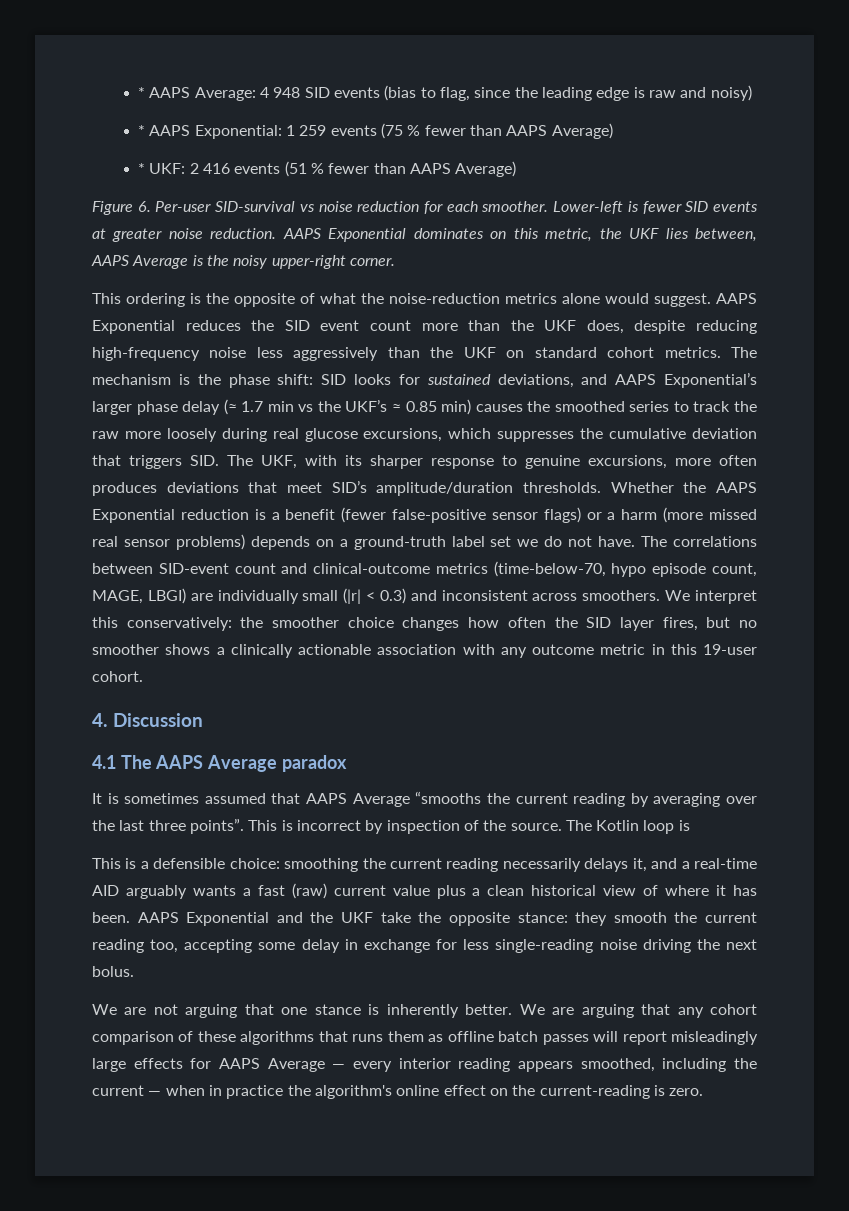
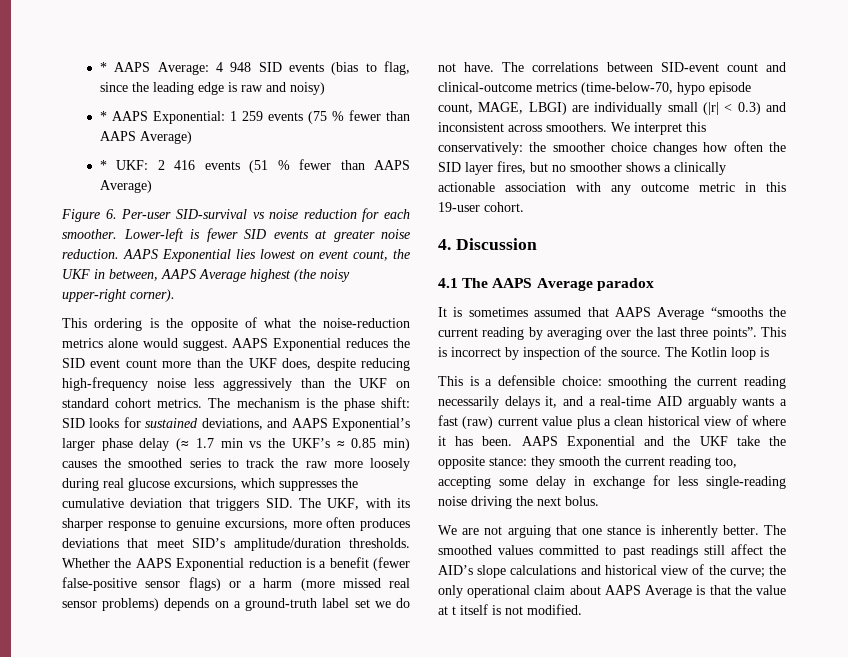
- AAPS Exponential dominates on this metric, the UKF lies between, AAPS Average is the noisy upper-right corner.
+ AAPS Exponential lies lowest on event count, the UKF in between, AAPS Average highest (the noisy upper-right corner).
- We are arguing that any cohort comparison of these algorithms that runs them as offline batch passes will report misleadingly large effects for AAPS Average — every interior reading appears smoothed, including the current — when in practice the algorithm's online effect on the current-reading is zero.
+ The smoothed values committed to past readings still affect the AID’s slope calculations and historical view of the curve; the only operational claim about AAPS Average is that the value at t itself is not modified.

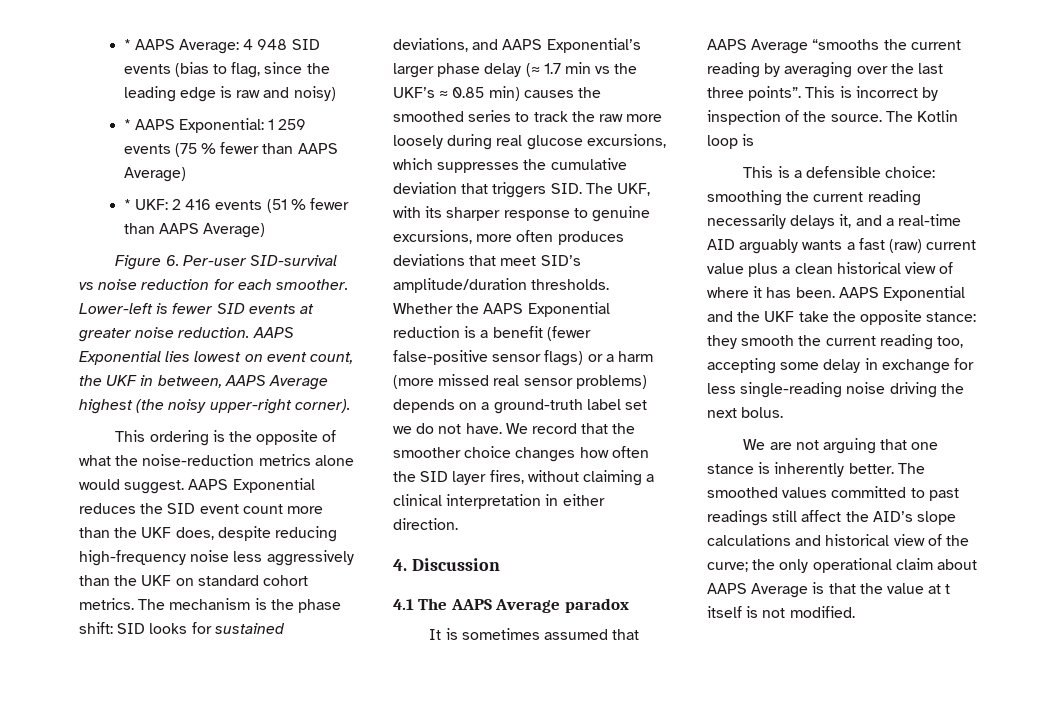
- The correlations between SID-event count and clinical-outcome metrics (time-below-70, hypo episode count, MAGE, LBGI) are individually small (|r| < 0.3) and inconsistent across smoothers. We interpret this conservatively: the smoother choice changes how often the SID layer fires, but no smoother shows a clinically actionable association with any outcome metric in this 19-user cohort.
+ We record that the smoother choice changes how often the SID layer fires, without claiming a clinical interpretation in either direction.

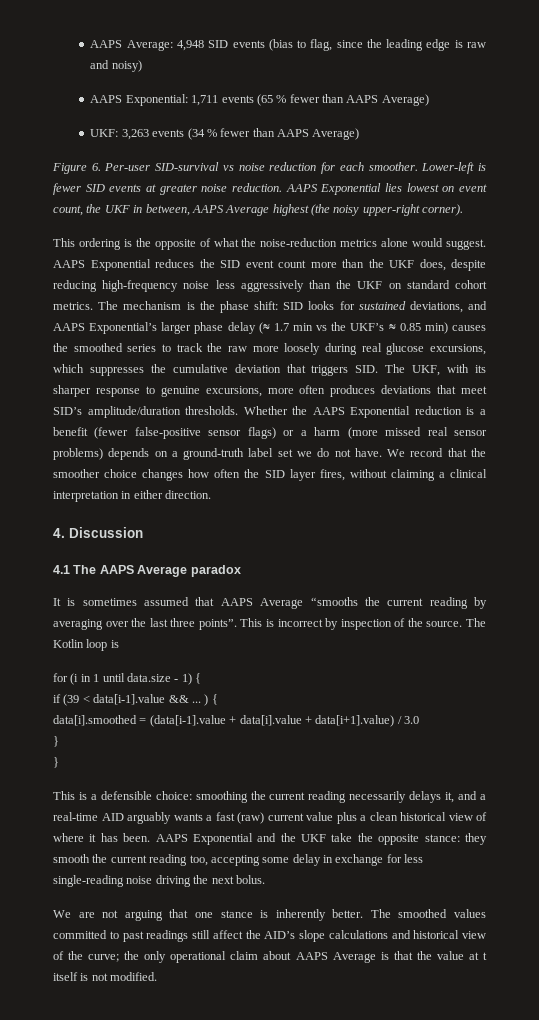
- * AAPS Average: 4 948 SID events (bias to flag, since the leading edge is raw and noisy)
+ AAPS Average: 4,948 SID events (bias to flag, since the leading edge is raw and noisy)
- * AAPS Exponential: 1 259 events (75 % fewer than AAPS Average)
- * UKF: 2 416 events (51 % fewer than AAPS Average)
+ AAPS Exponential: 1,711 events (65 % fewer than AAPS Average)
+ UKF: 3,263 events (34 % fewer than AAPS Average)
+ for (i in 1 until data.size - 1) {
+ if (39 < data[i-1].value && ... ) {
+ data[i].smoothed = (data[i-1].value + data[i].value + data[i+1].value) / 3.0
+ }
+ }

